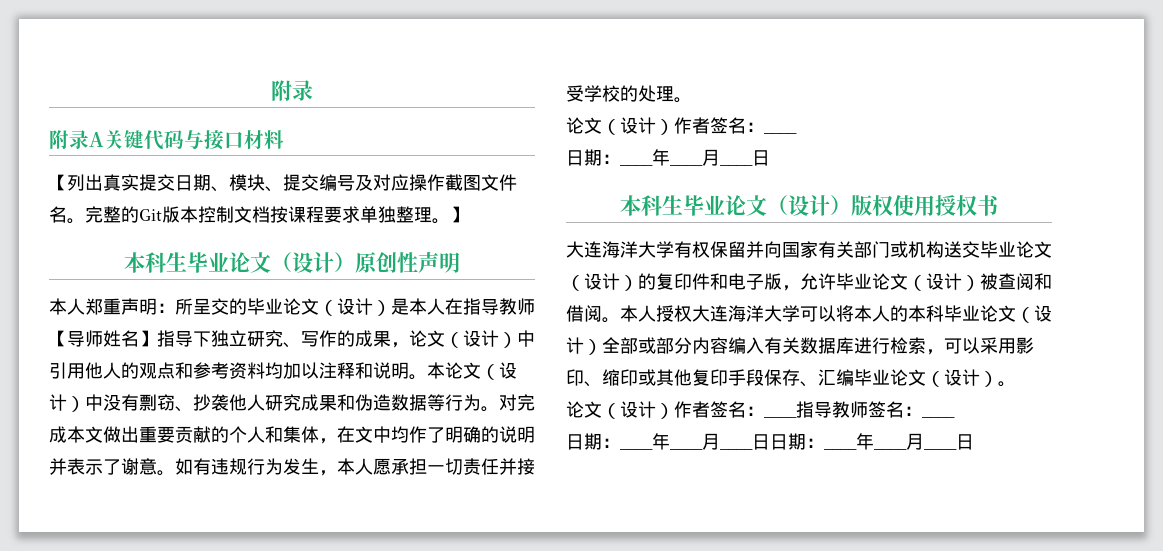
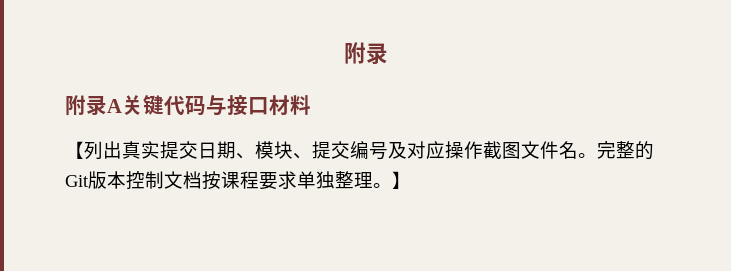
- 本科生毕业论文（设计）原创性声明
- 本人郑重声明：所呈交的毕业论文（设计）是本人在指导教师【导师姓名】指导下独立研究、写作的成果，论文（设计）中引用他人的观点和参考资料均加以注释和说明。本论文（设计）中没有剽窃、抄袭他人研究成果和伪造数据等行为。对完成本文做出重要贡献的个人和集体，在文中均作了明确的说明并表示了谢意。如有违规行为发生，本人愿承担一切责任并接受学校的处理。
- 论文（设计）作者签名：____
- 日期：____年____月____日
- 本科生毕业论文（设计）版权使用授权书
- 大连海洋大学有权保留并向国家有关部门或机构送交毕业论文（设计）的复印件和电子版，允许毕业论文（设计）被查阅和借阅。本人授权大连海洋大学可以将本人的本科毕业论文（设计）全部或部分内容编入有关数据库进行检索，可以采用影印、缩印或其他复印手段保存、汇编毕业论文（设计）。
- 论文（设计）作者签名：____指导教师签名：____
- 日期：____年____月____日日期：____年____月____日

